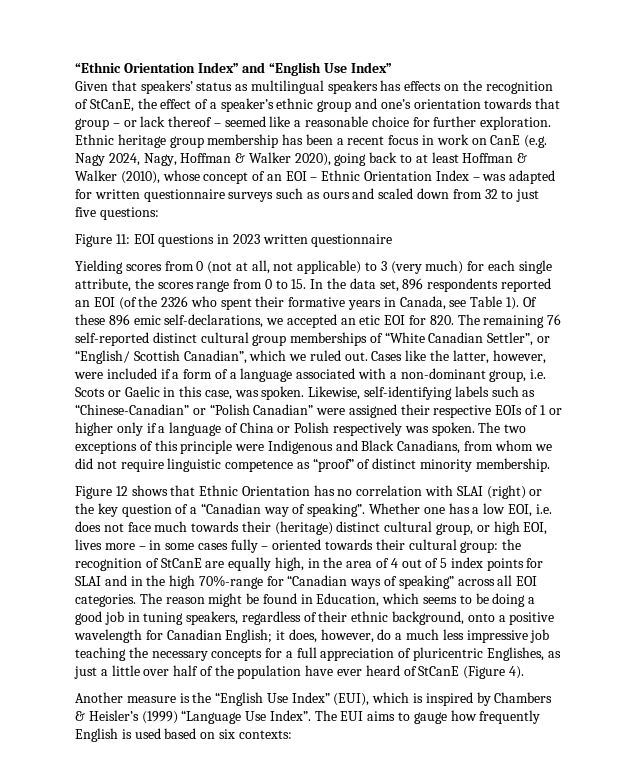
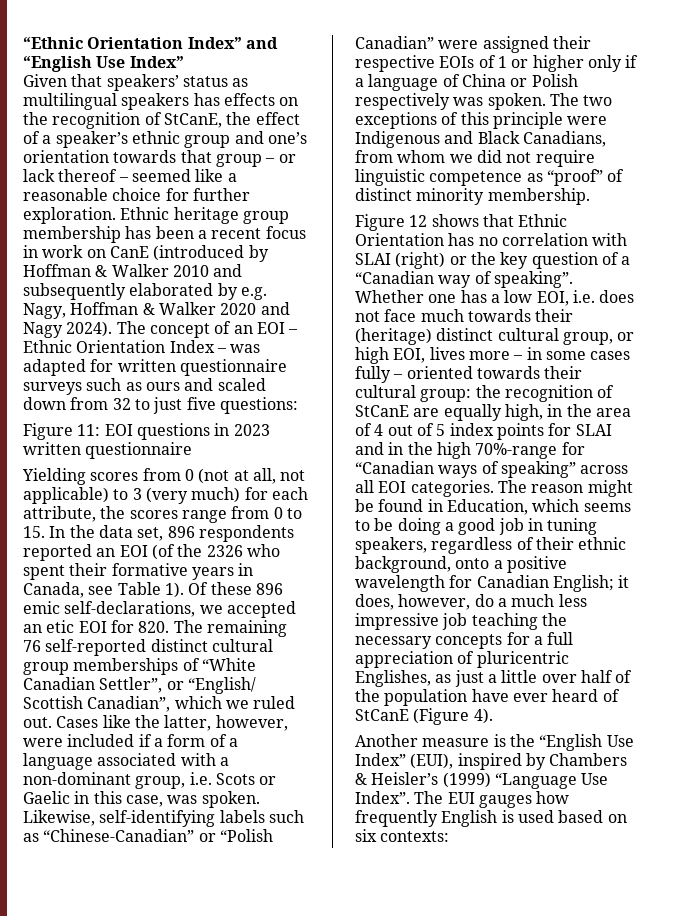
- Ethnic heritage group membership has been a recent focus in work on CanE (e.g. Nagy 2024, Nagy, Hoffman & Walker 2020), going back to at least Hoffman & Walker (2010), whose concept of an EOI – Ethnic Orientation Index – was adapted for written questionnaire surveys such as ours and scaled down from 32 to just five questions:
+ Ethnic heritage group membership has been a recent focus in work on CanE (introduced by Hoffman & Walker 2010 and subsequently elaborated by e.g. Nagy, Hoffman & Walker 2020 and Nagy 2024). The concept of an EOI – Ethnic Orientation Index – was adapted for written questionnaire surveys such as ours and scaled down from 32 to just five questions:
- Yielding scores from 0 (not at all, not applicable) to 3 (very much) for each single attribute, the scores range from 0 to 15. In the data set, 896 respondents reported an EOI (of the 2326 who spent their formative years in Canada, see Table 1).
+ Yielding scores from 0 (not at all, not applicable) to 3 (very much) for each attribute, the scores range from 0 to 15. In the data set, 896 respondents reported an EOI (of the 2326 who spent their formative years in Canada, see Table 1).
- Another measure is the “English Use Index” (EUI), which is inspired by Chambers & Heisler’s (1999) “Language Use Index”.
+ Another measure is the “English Use Index” (EUI), inspired by Chambers & Heisler’s (1999) “Language Use Index”.
- The EUI aims to gauge how frequently English is used based on six contexts:
+ The EUI gauges how frequently English is used based on six contexts:

